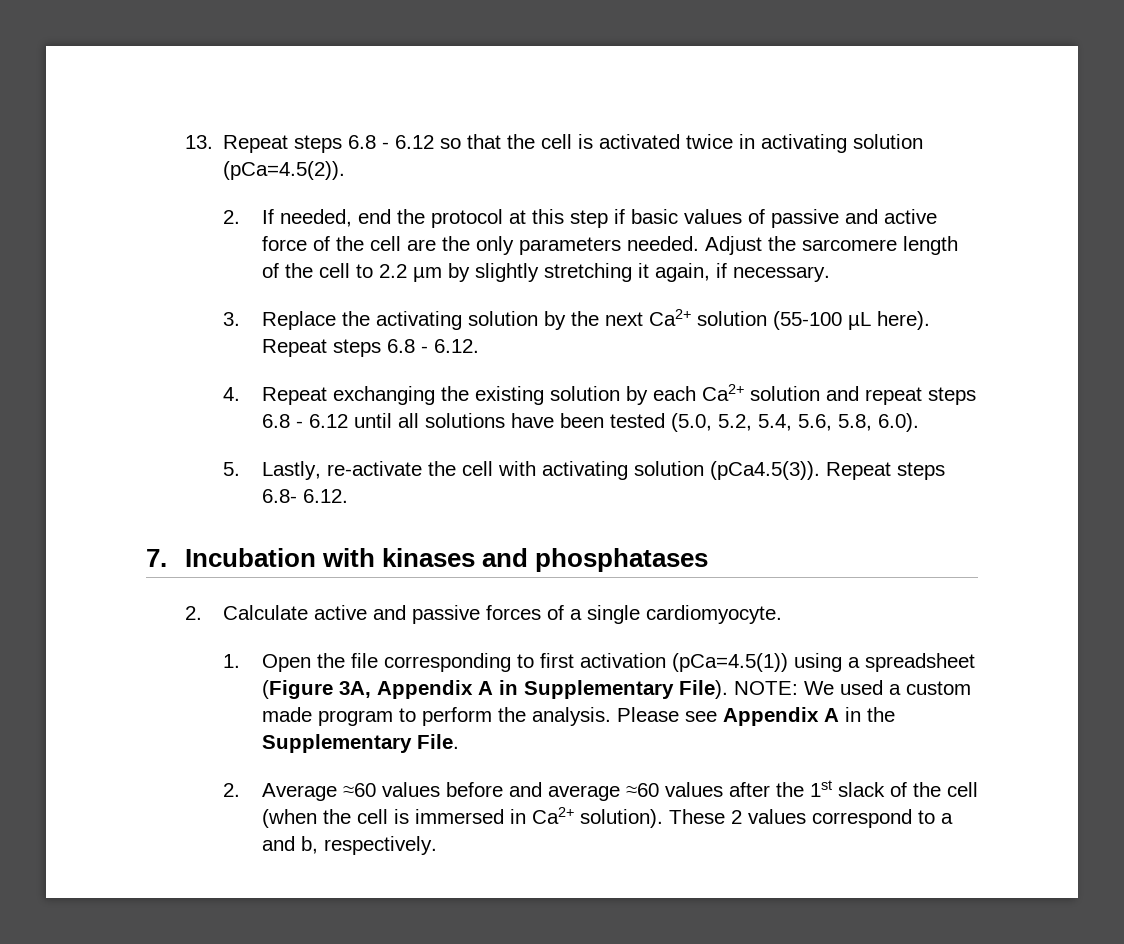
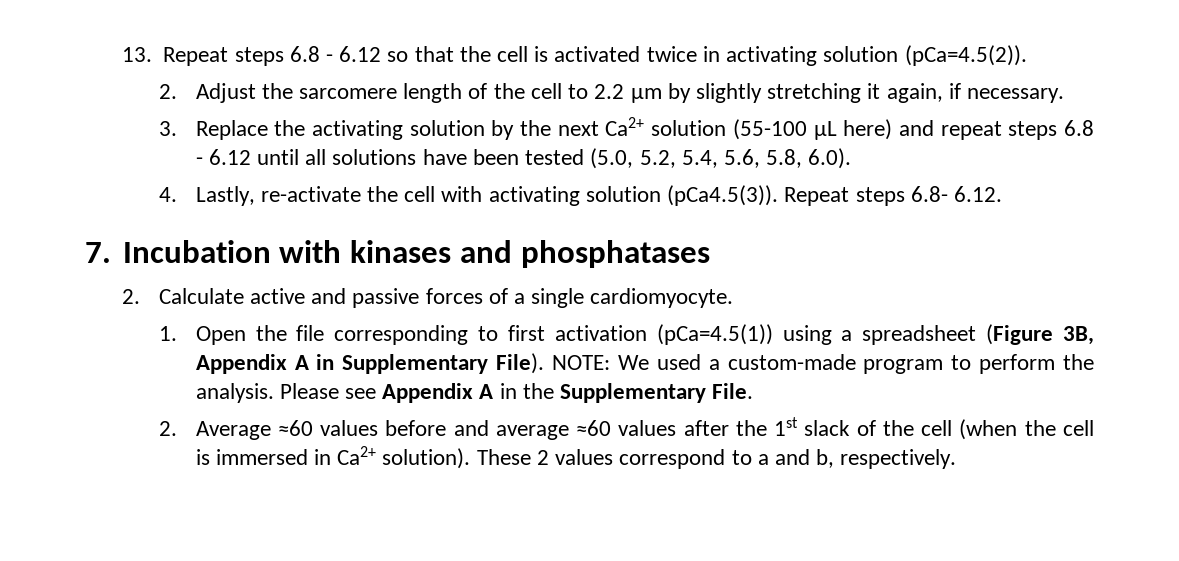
- 2. If needed, end the protocol at this step if basic values of passive and active force of the cell are the only parameters needed. Adjust the sarcomere length of the cell to 2.2 µm by slightly stretching it again, if necessary.
+ 2. Adjust the sarcomere length of the cell to 2.2 µm by slightly stretching it again, if necessary.
- 3. Replace the activating solution by the next Ca2+ solution (55-100 µL here). Repeat steps 6.8 - 6.12.
- 4. Repeat exchanging the existing solution by each Ca2+ solution and repeat steps 6.8 - 6.12 until all solutions have been tested (5.0, 5.2, 5.4, 5.6, 5.8, 6.0).
+ 3. Replace the activating solution by the next Ca2+ solution (55-100 µL here) and repeat steps 6.8 - 6.12 until all solutions have been tested (5.0, 5.2, 5.4, 5.6, 5.8, 6.0).
- 5. Lastly, re-activate the cell with activating solution (pCa4.5(3)). Repeat steps 6.8- 6.12.
+ 4. Lastly, re-activate the cell with activating solution (pCa4.5(3)). Repeat steps 6.8- 6.12.
- 1. Open the file corresponding to first activation (pCa=4.5(1)) using a spreadsheet (Figure 3A, Appendix A in Supplementary File).
+ 1. Open the file corresponding to first activation (pCa=4.5(1)) using a spreadsheet (Figure 3B, Appendix A in Supplementary File).
- NOTE: We used a custom made program to perform the analysis.
+ NOTE: We used a custom-made program to perform the analysis.

